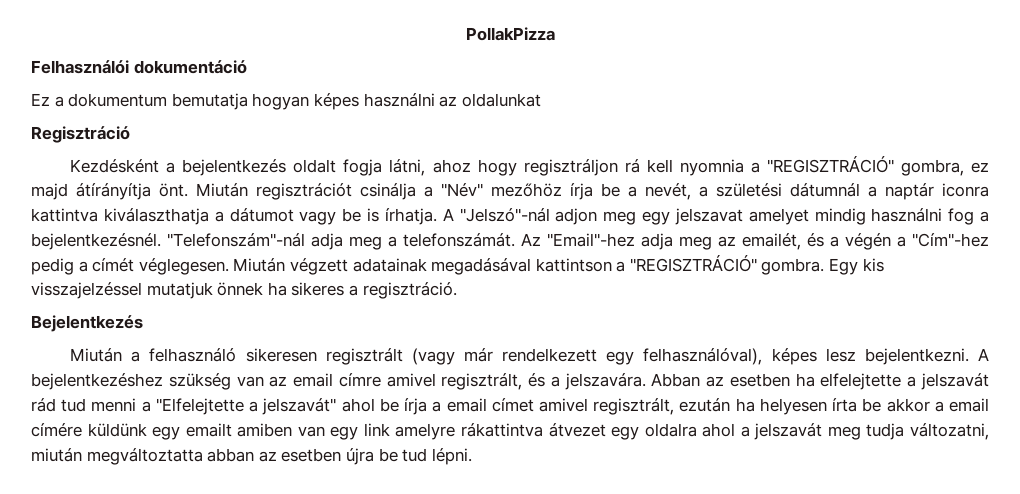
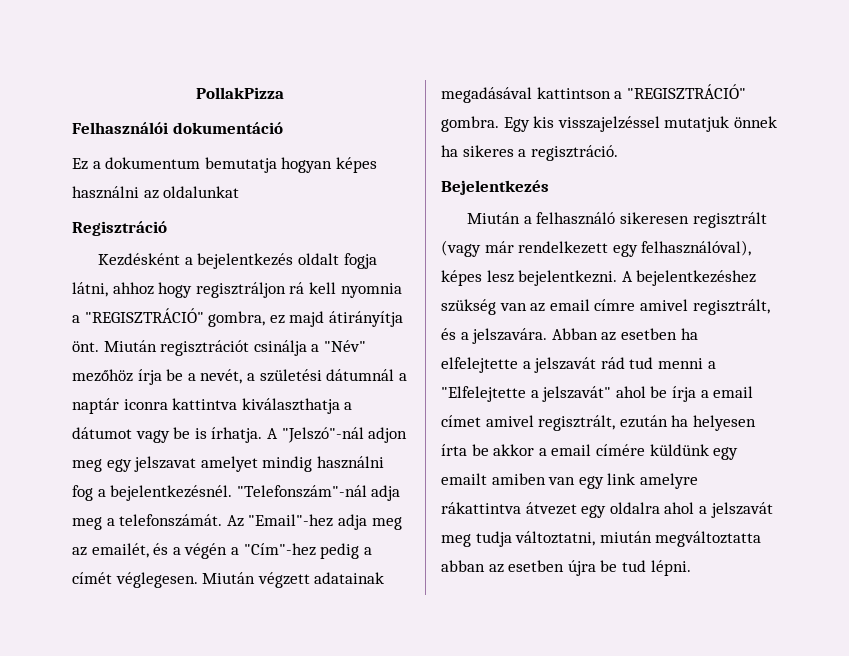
- Kezdésként a bejelentkezés oldalt fogja látni, ahoz hogy regisztráljon rá kell nyomnia a "REGISZTRÁCIÓ" gombra, ez majd átírányítja önt.
+ Kezdésként a bejelentkezés oldalt fogja látni, ahhoz hogy regisztráljon rá kell nyomnia a "REGISZTRÁCIÓ" gombra, ez majd átirányítja önt.
- Abban az esetben ha elfelejtette a jelszavát rád tud menni a "Elfelejtette a jelszavát" ahol be írja a email címet amivel regisztrált, ezután ha helyesen írta be akkor a email címére küldünk egy emailt amiben van egy link amelyre rákattintva átvezet egy oldalra ahol a jelszavát meg tudja változatni, miután megváltoztatta abban az esetben újra be tud lépni.
+ Abban az esetben ha elfelejtette a jelszavát rád tud menni a "Elfelejtette a jelszavát" ahol be írja a email címet amivel regisztrált, ezután ha helyesen írta be akkor a email címére küldünk egy emailt amiben van egy link amelyre rákattintva átvezet egy oldalra ahol a jelszavát meg tudja változtatni, miután megváltoztatta abban az esetben újra be tud lépni.

